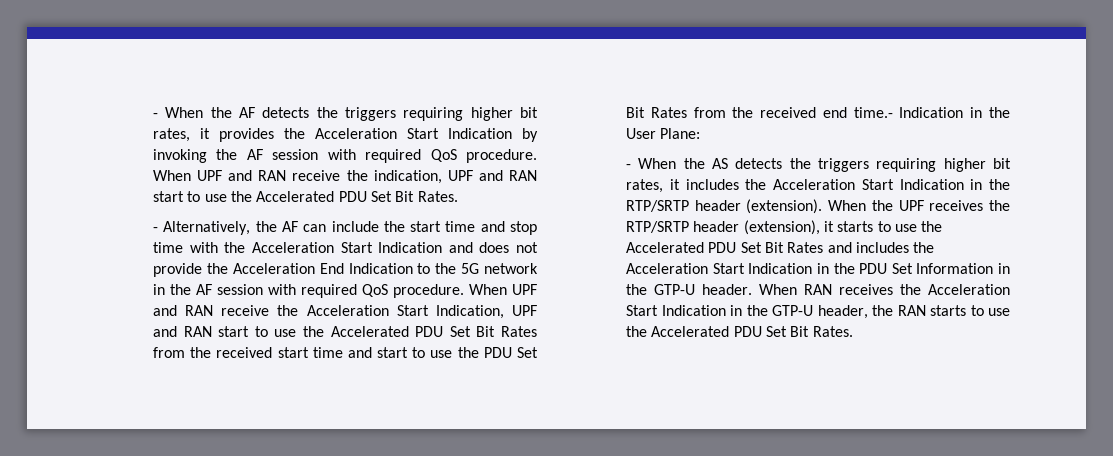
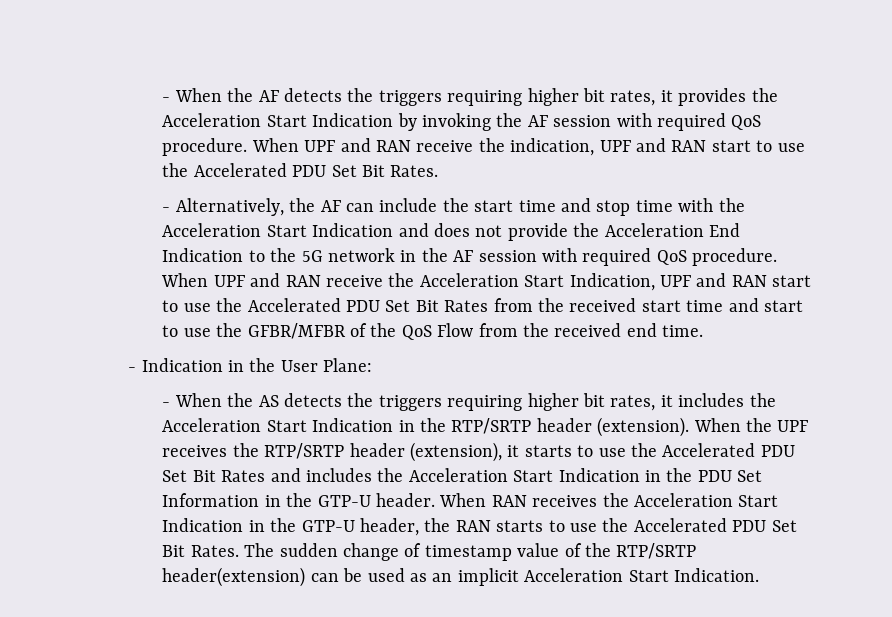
- When UPF and RAN receive the Acceleration Start Indication, UPF and RAN start to use the Accelerated PDU Set Bit Rates from the received start time and start to use the PDU Set Bit Rates from the received end time.- Indication in the User Plane:
+ When UPF and RAN receive the Acceleration Start Indication, UPF and RAN start to use the Accelerated PDU Set Bit Rates from the received start time and start to use the GFBR/MFBR of the QoS Flow from the received end time.
+ - Indication in the User Plane:
+ The sudden change of timestamp value of the RTP/SRTP header(extension) can be used as an implicit Acceleration Start Indication.

